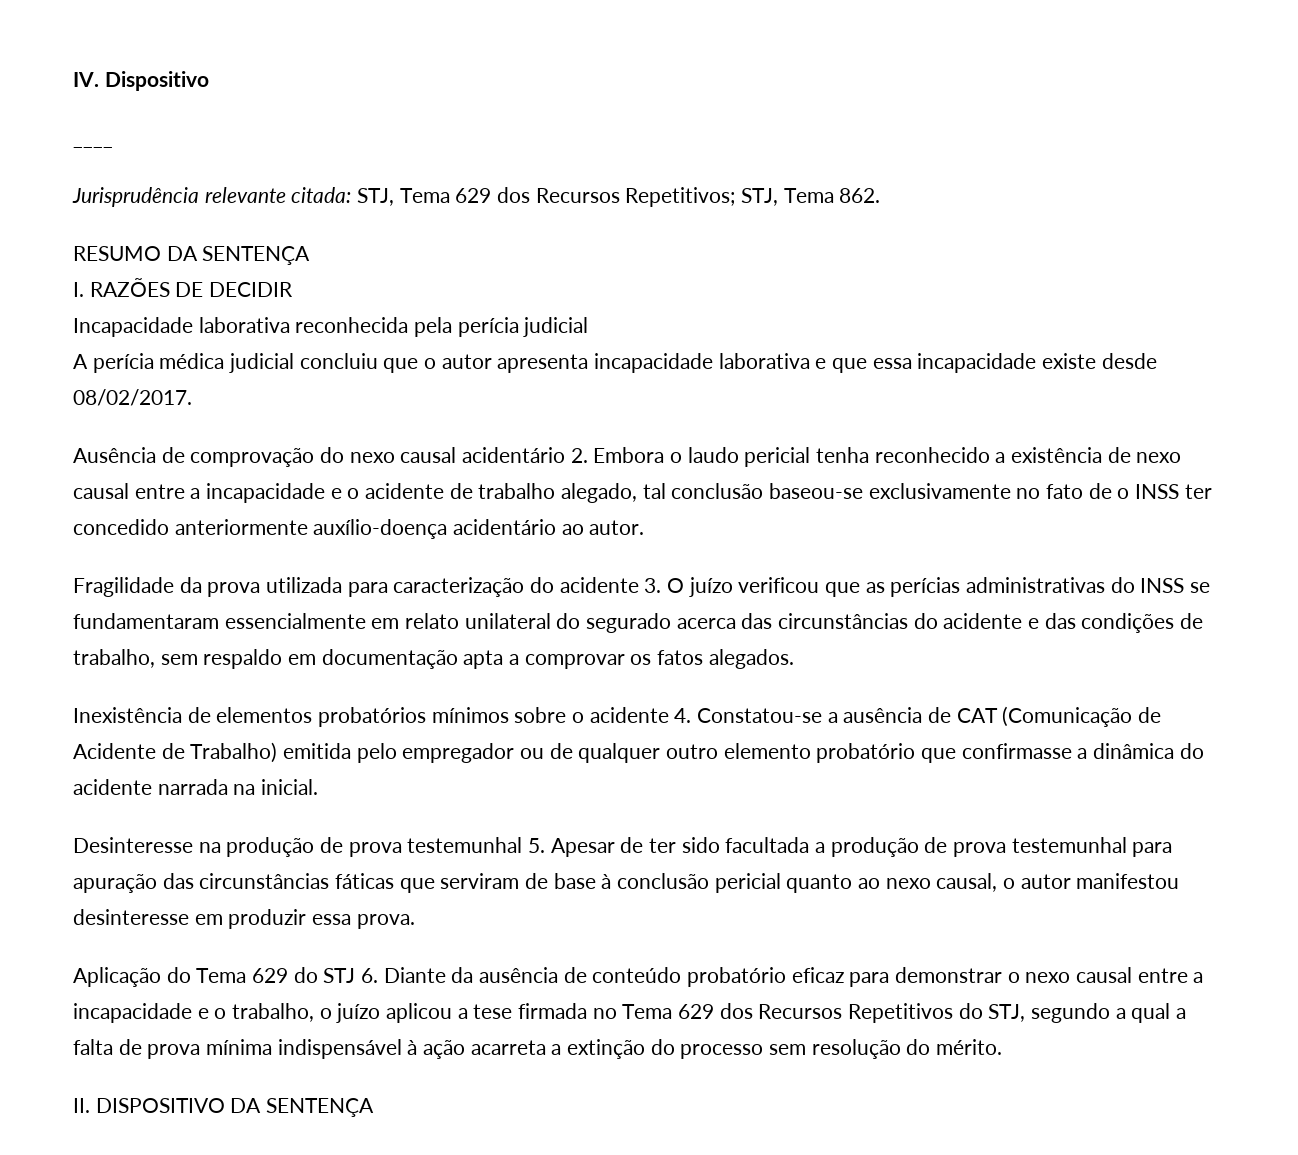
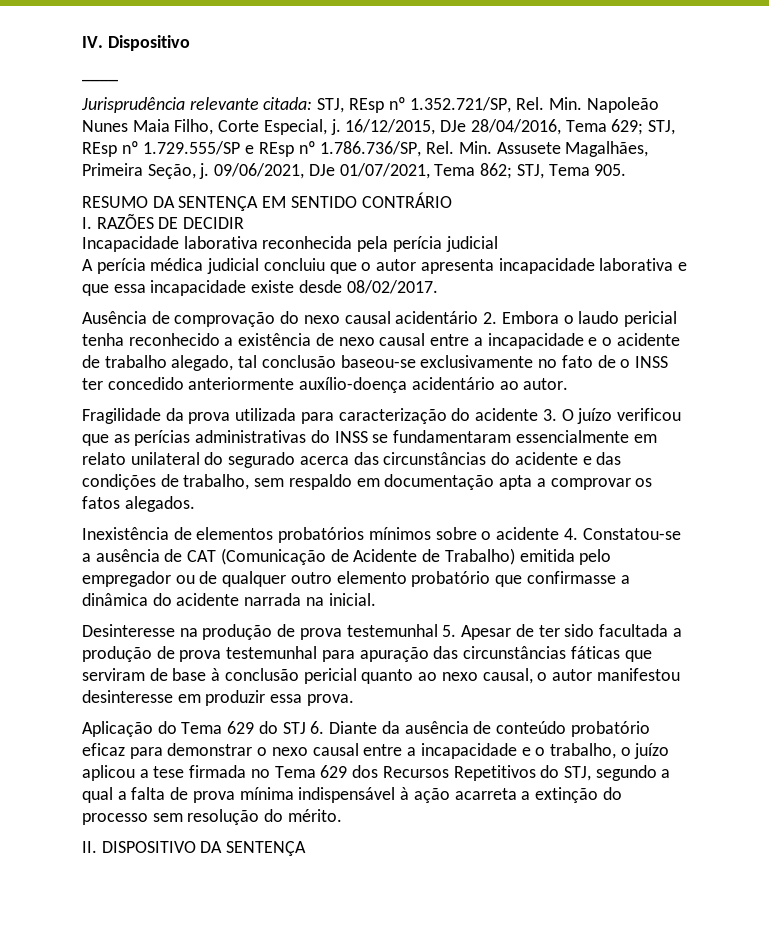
- Jurisprudência relevante citada: STJ, Tema 629 dos Recursos Repetitivos; STJ, Tema 862.
+ Jurisprudência relevante citada: STJ, REsp nº 1.352.721/SP, Rel. Min. Napoleão Nunes Maia Filho, Corte Especial, j. 16/12/2015, DJe 28/04/2016, Tema 629; STJ, REsp nº 1.729.555/SP e REsp nº 1.786.736/SP, Rel. Min. Assusete Magalhães, Primeira Seção, j. 09/06/2021, DJe 01/07/2021, Tema 862; STJ, Tema 905.
- RESUMO DA SENTENÇA
+ RESUMO DA SENTENÇA EM SENTIDO CONTRÁRIO

